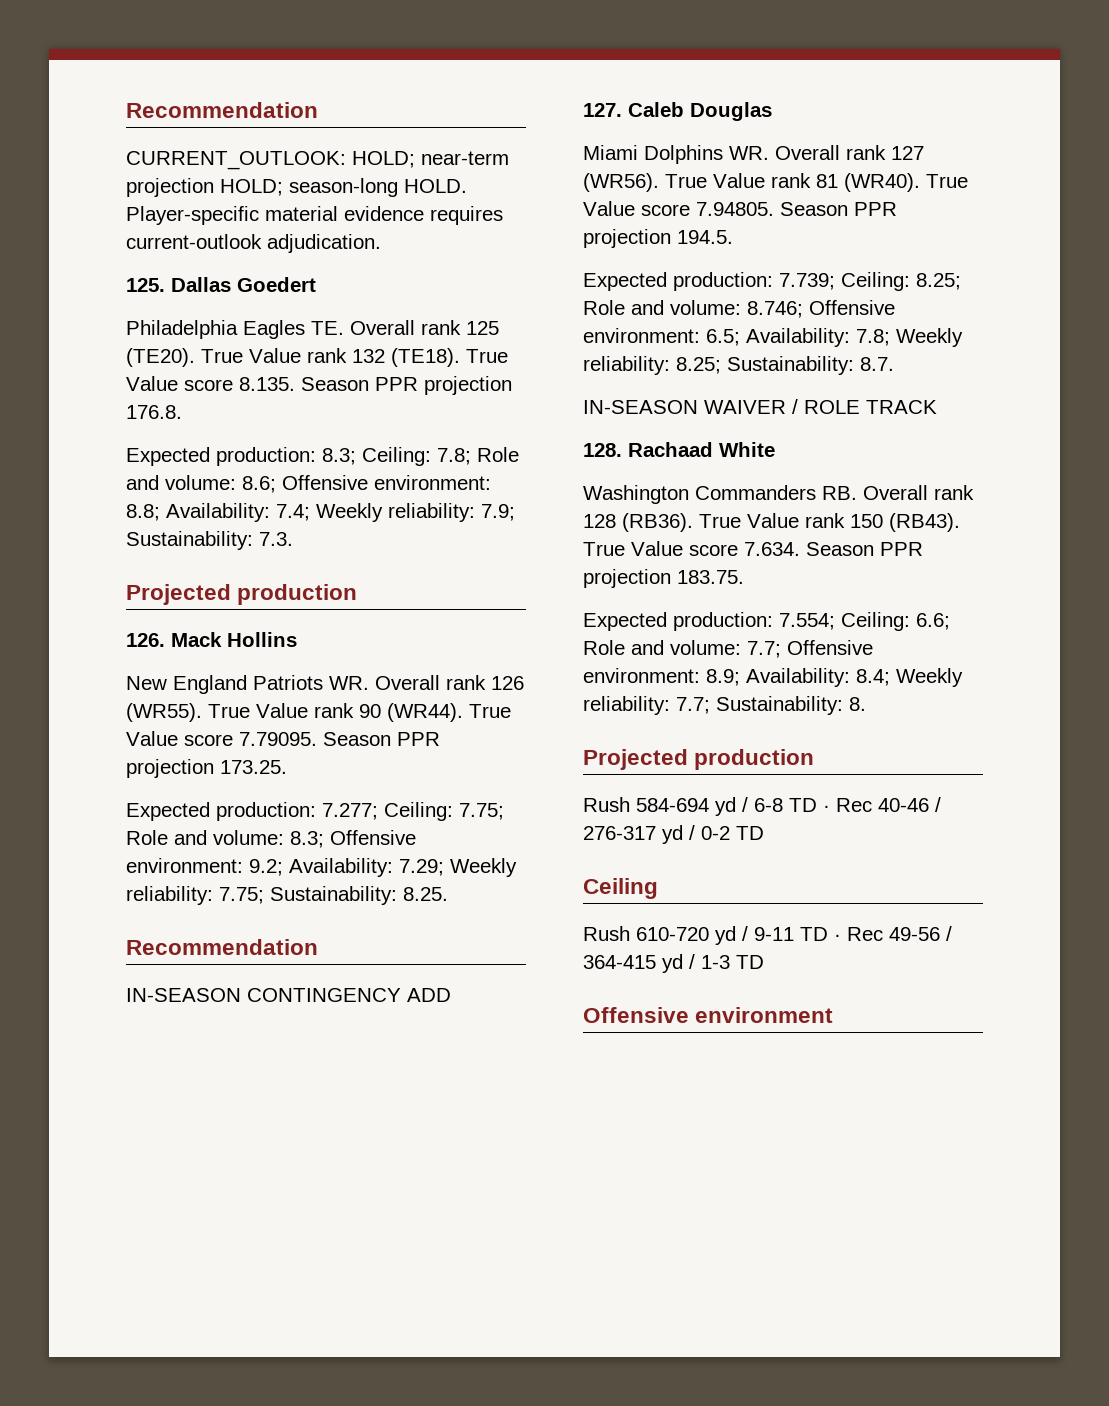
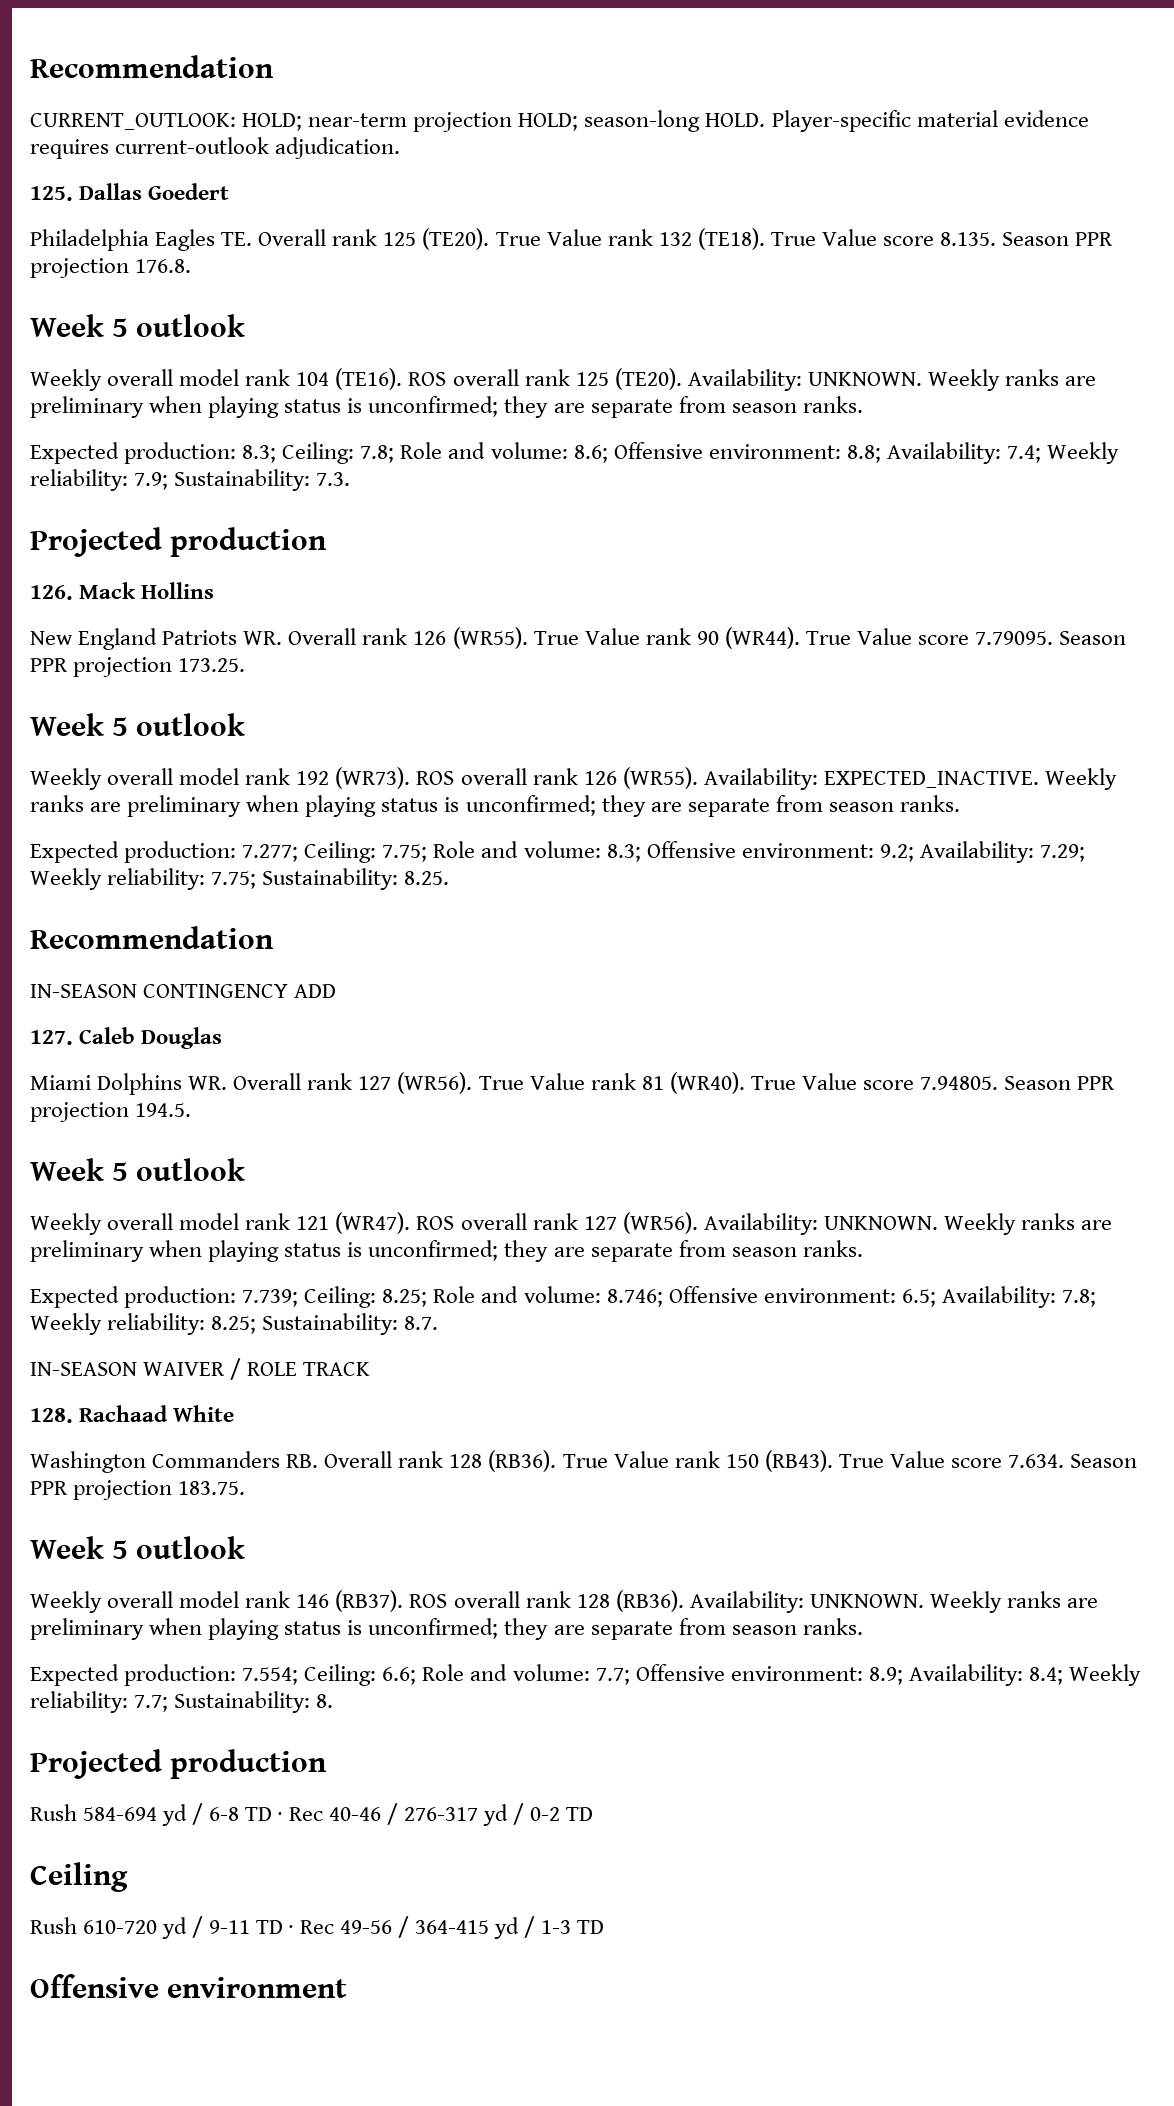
  True Value score 8.135. Season PPR projection 176.8.
+ Week 5 outlook
+ Weekly overall model rank 104 (TE16). ROS overall rank 125 (TE20). Availability: UNKNOWN. Weekly ranks are preliminary when playing status is unconfirmed; they are separate from season ranks.
  True Value score 7.79095. Season PPR projection 173.25.
+ Week 5 outlook
+ Weekly overall model rank 192 (WR73). ROS overall rank 126 (WR55). Availability: EXPECTED_INACTIVE. Weekly ranks are preliminary when playing status is unconfirmed; they are separate from season ranks.
  True Value score 7.94805. Season PPR projection 194.5.
+ Week 5 outlook
+ Weekly overall model rank 121 (WR47). ROS overall rank 127 (WR56). Availability: UNKNOWN. Weekly ranks are preliminary when playing status is unconfirmed; they are separate from season ranks.
  True Value score 7.634. Season PPR projection 183.75.
+ Week 5 outlook
+ Weekly overall model rank 146 (RB37). ROS overall rank 128 (RB36). Availability: UNKNOWN. Weekly ranks are preliminary when playing status is unconfirmed; they are separate from season ranks.

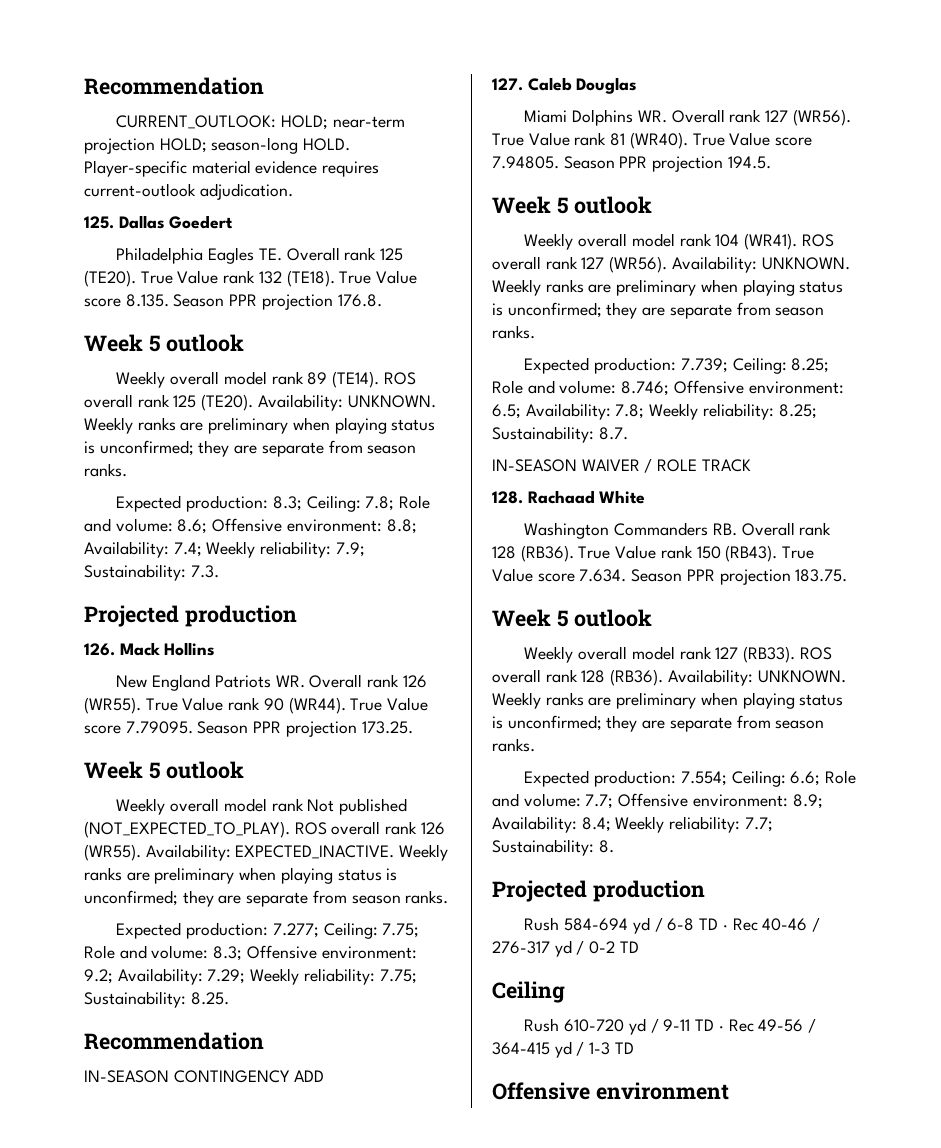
- Weekly overall model rank 104 (TE16).
+ Weekly overall model rank 89 (TE14).
- Weekly overall model rank 192 (WR73).
+ Weekly overall model rank Not published (NOT_EXPECTED_TO_PLAY).
- Weekly overall model rank 121 (WR47).
+ Weekly overall model rank 104 (WR41).
- Weekly overall model rank 146 (RB37).
+ Weekly overall model rank 127 (RB33).

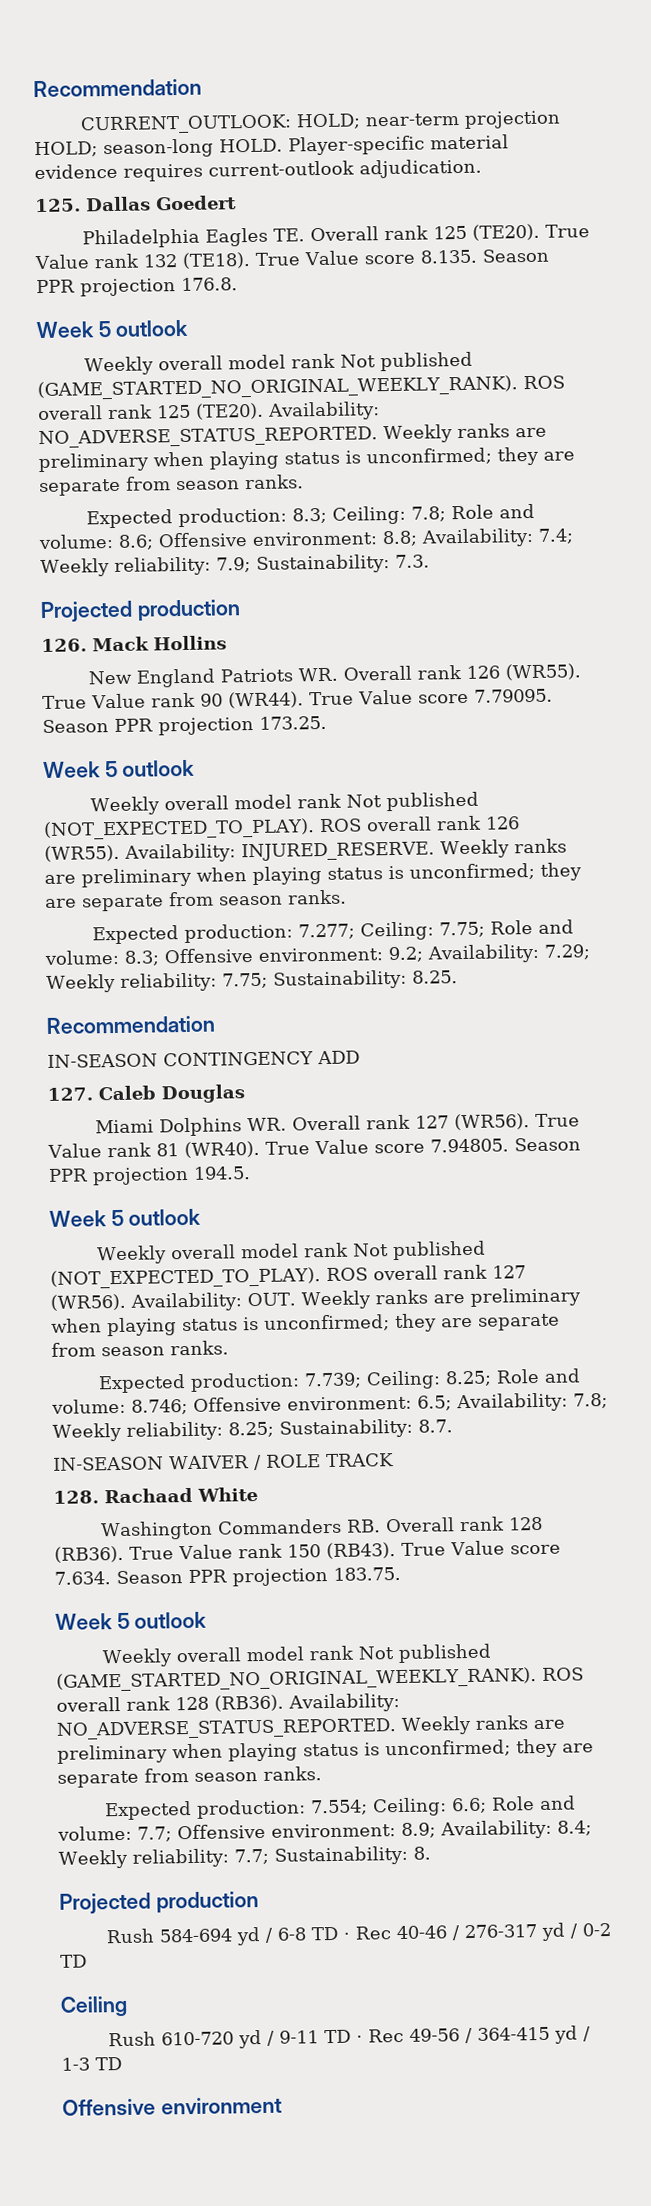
  True Value score 8.135. Season PPR projection 176.8.
  Week 5 outlook
- Weekly overall model rank 89 (TE14).
+ Weekly overall model rank Not published (GAME_STARTED_NO_ORIGINAL_WEEKLY_RANK).
- ROS overall rank 125 (TE20). Availability: UNKNOWN.
+ ROS overall rank 125 (TE20). Availability: NO_ADVERSE_STATUS_REPORTED.
- Availability: EXPECTED_INACTIVE.
+ Availability: INJURED_RESERVE.
  True Value score 7.94805. Season PPR projection 194.5.
  Week 5 outlook
- Weekly overall model rank 104 (WR41).
+ Weekly overall model rank Not published (NOT_EXPECTED_TO_PLAY).
- ROS overall rank 127 (WR56). Availability: UNKNOWN. Weekly ranks are preliminary when playing status is unconfirmed; they are separate from season ranks.
+ ROS overall rank 127 (WR56). Availability: OUT. Weekly ranks are preliminary when playing status is unconfirmed; they are separate from season ranks.
  True Value score 7.634. Season PPR projection 183.75.
  Week 5 outlook
- Weekly overall model rank 127 (RB33).
+ Weekly overall model rank Not published (GAME_STARTED_NO_ORIGINAL_WEEKLY_RANK).
- ROS overall rank 128 (RB36). Availability: UNKNOWN.
+ ROS overall rank 128 (RB36). Availability: NO_ADVERSE_STATUS_REPORTED.

